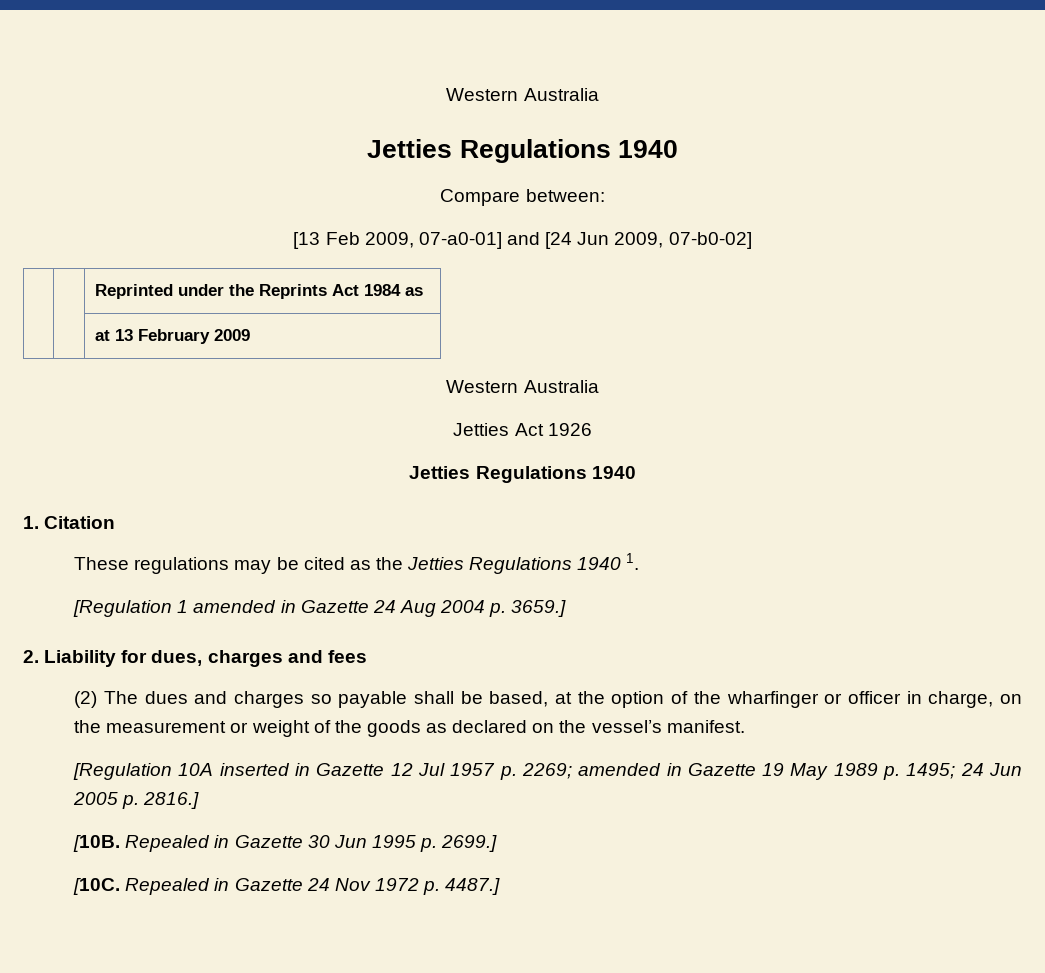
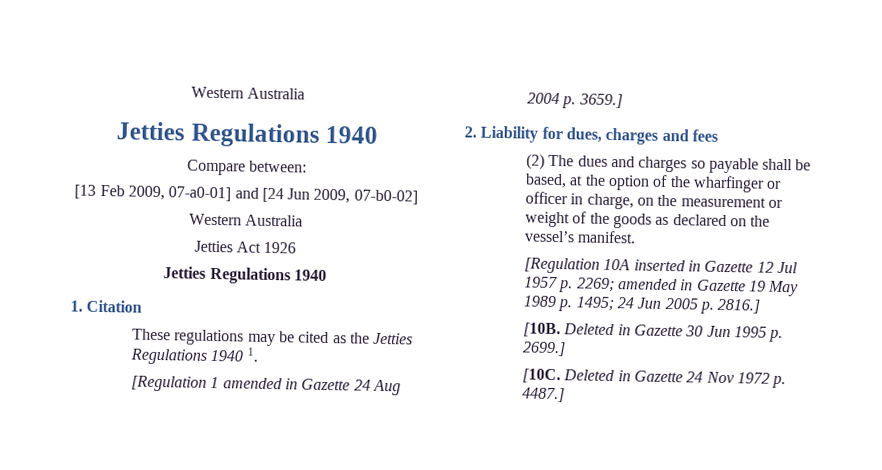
- | | Reprinted under the Reprints Act 1984 as
- | | at 13 February 2009
- Repealed in Gazette 30 Jun 1995 p. 2699.]
+ Deleted in Gazette 30 Jun 1995 p. 2699.]
- Repealed in Gazette 24 Nov 1972 p. 4487.]
+ Deleted in Gazette 24 Nov 1972 p. 4487.]

